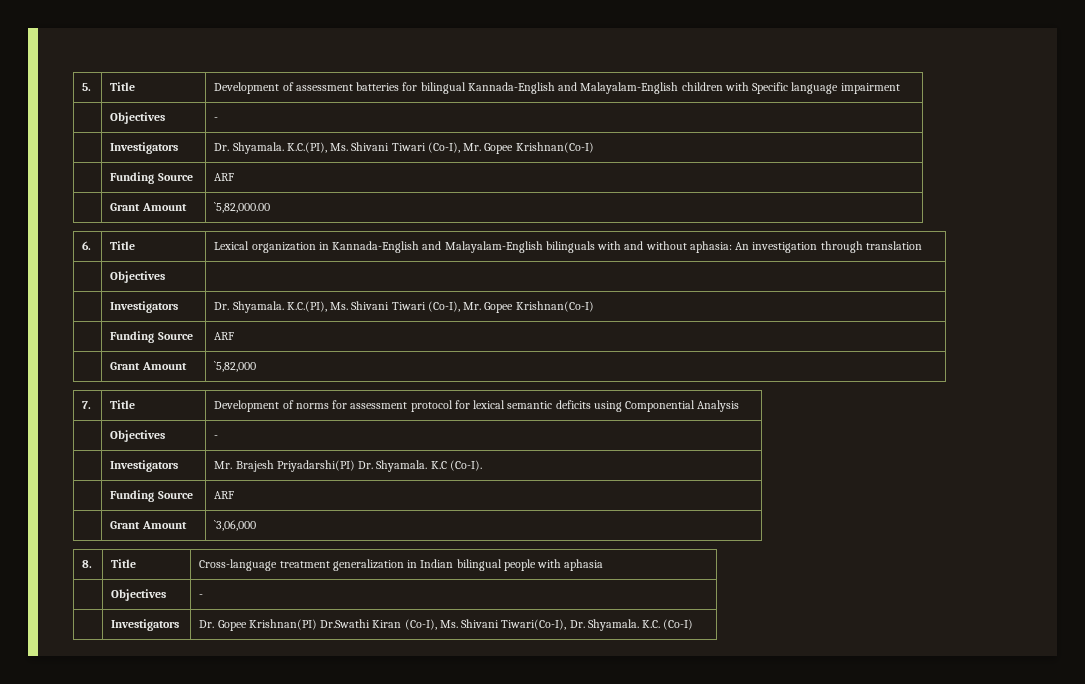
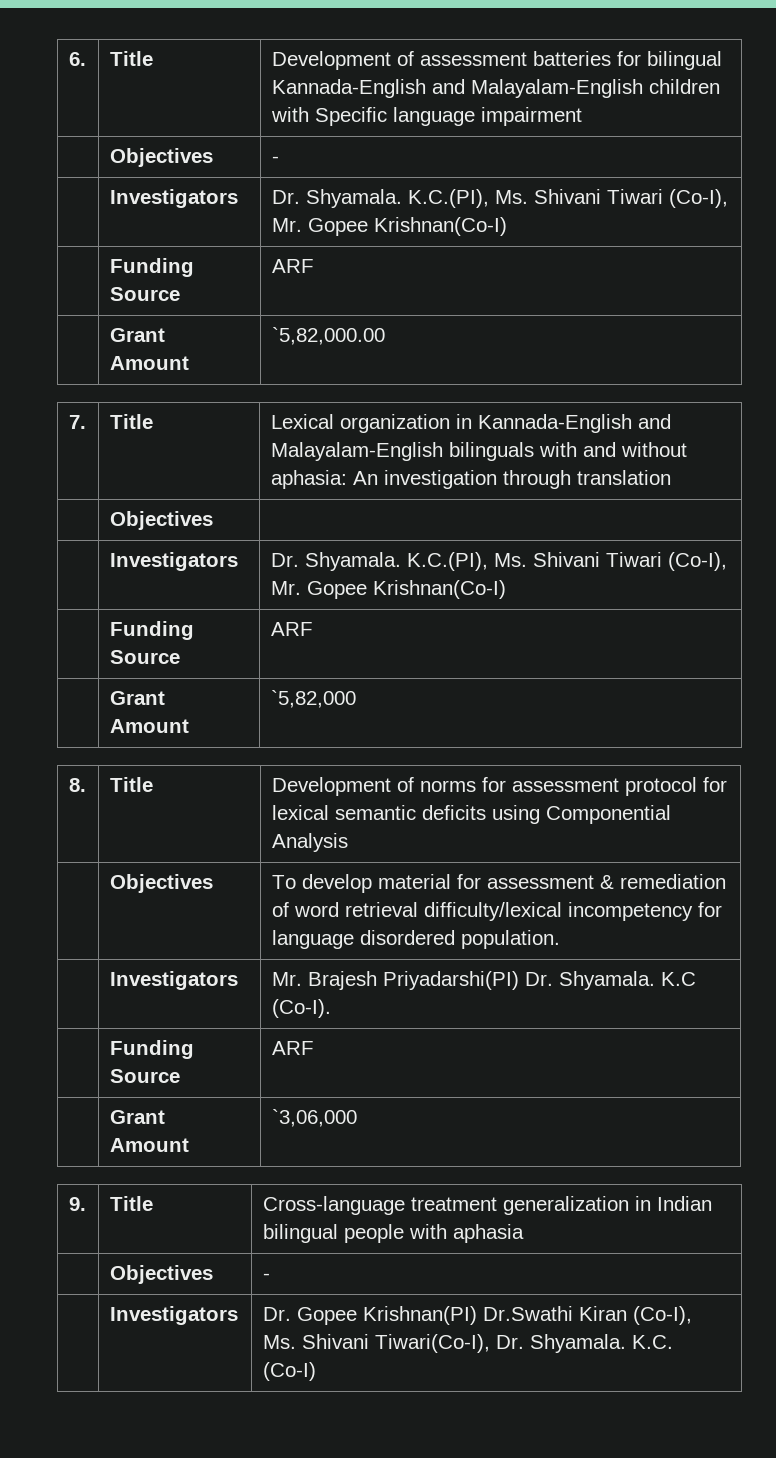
- 5. | Title | Development of assessment batteries for bilingual Kannada-English and Malayalam-English children with Specific language impairment
+ 6. | Title | Development of assessment batteries for bilingual Kannada-English and Malayalam-English children with Specific language impairment
- 6. | Title | Lexical organization in Kannada-English and Malayalam-English bilinguals with and without aphasia: An investigation through translation
+ 7. | Title | Lexical organization in Kannada-English and Malayalam-English bilinguals with and without aphasia: An investigation through translation
- 7. | Title | Development of norms for assessment protocol for lexical semantic deficits using Componential Analysis
- | Objectives | -
+ 8. | Title | Development of norms for assessment protocol for lexical semantic deficits using Componential Analysis
+ | Objectives | To develop material for assessment & remediation of word retrieval difficulty/lexical incompetency for language disordered population.
- 8. | Title | Cross-language treatment generalization in Indian bilingual people with aphasia
+ 9. | Title | Cross-language treatment generalization in Indian bilingual people with aphasia

